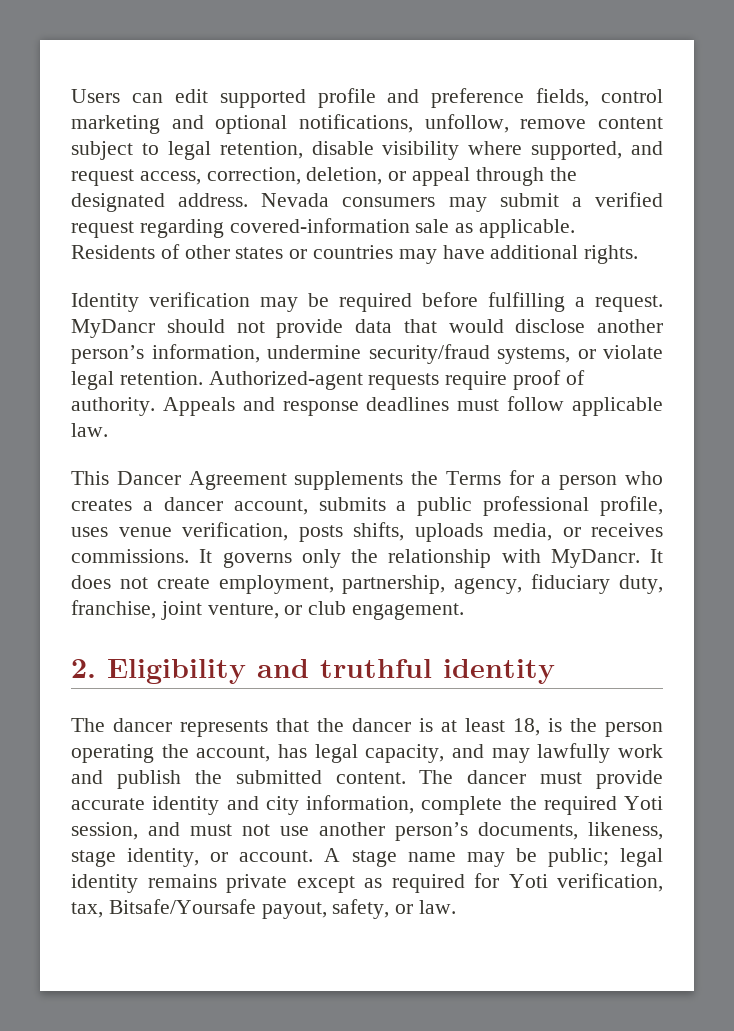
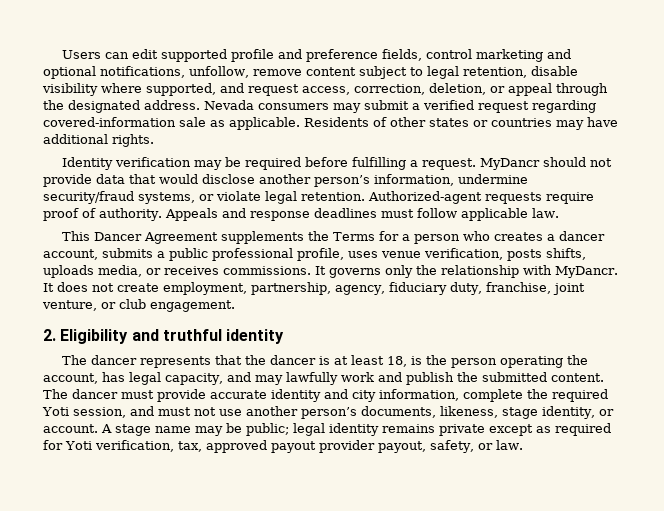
- A stage name may be public; legal identity remains private except as required for Yoti verification, tax, Bitsafe/Yoursafe payout, safety, or law.
+ A stage name may be public; legal identity remains private except as required for Yoti verification, tax, approved payout provider payout, safety, or law.

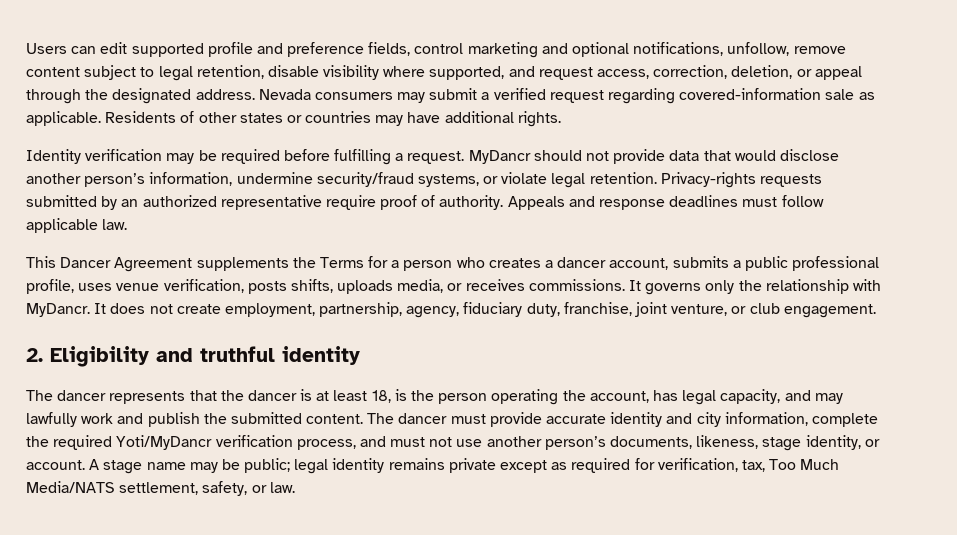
- Authorized-agent requests require proof of authority.
+ Privacy-rights requests submitted by an authorized representative require proof of authority.
- The dancer must provide accurate identity and city information, complete the required Yoti session, and must not use another person’s documents, likeness, stage identity, or account.
+ The dancer must provide accurate identity and city information, complete the required Yoti/MyDancr verification process, and must not use another person’s documents, likeness, stage identity, or account.
- A stage name may be public; legal identity remains private except as required for Yoti verification, tax, approved payout provider payout, safety, or law.
+ A stage name may be public; legal identity remains private except as required for verification, tax, Too Much Media/NATS settlement, safety, or law.

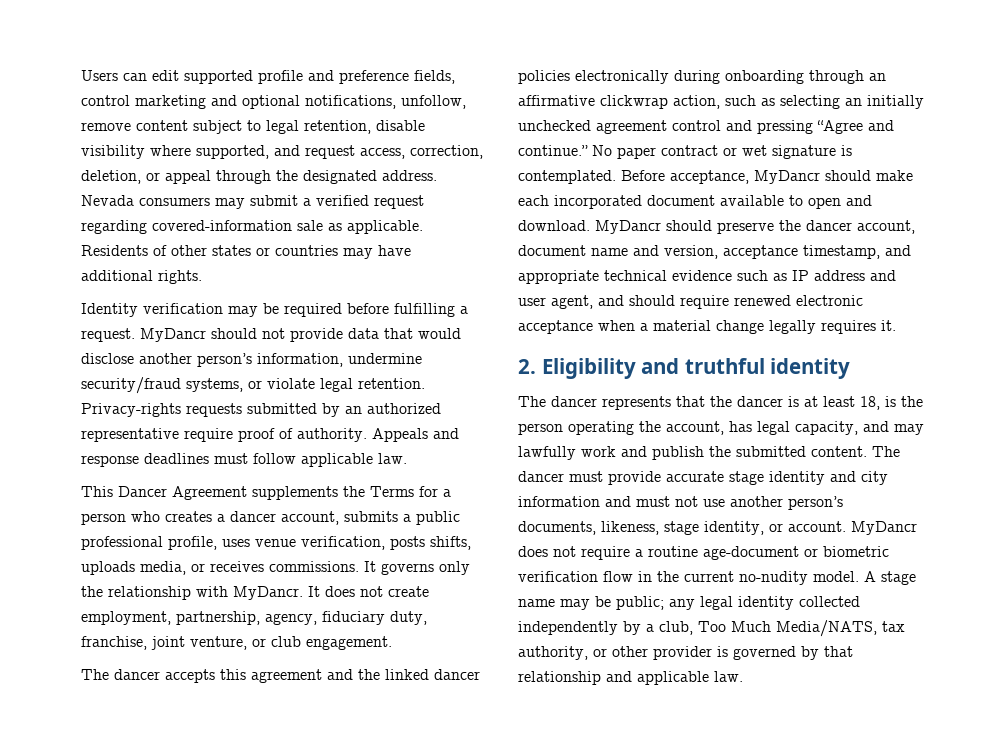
+ The dancer accepts this agreement and the linked dancer policies electronically during onboarding through an affirmative clickwrap action, such as selecting an initially unchecked agreement control and pressing “Agree and continue.” No paper contract or wet signature is contemplated. Before acceptance, MyDancr should make each incorporated document available to open and download. MyDancr should preserve the dancer account, document name and version, acceptance timestamp, and appropriate technical evidence such as IP address and user agent, and should require renewed electronic acceptance when a material change legally requires it.
- The dancer must provide accurate identity and city information, complete the required Yoti/MyDancr verification process, and must not use another person’s documents, likeness, stage identity, or account.
+ The dancer must provide accurate stage identity and city information and must not use another person’s documents, likeness, stage identity, or account.
+ MyDancr does not require a routine age-document or biometric verification flow in the current no-nudity model.
- A stage name may be public; legal identity remains private except as required for verification, tax, Too Much Media/NATS settlement, safety, or law.
+ A stage name may be public; any legal identity collected independently by a club, Too Much Media/NATS, tax authority, or other provider is governed by that relationship and applicable law.

